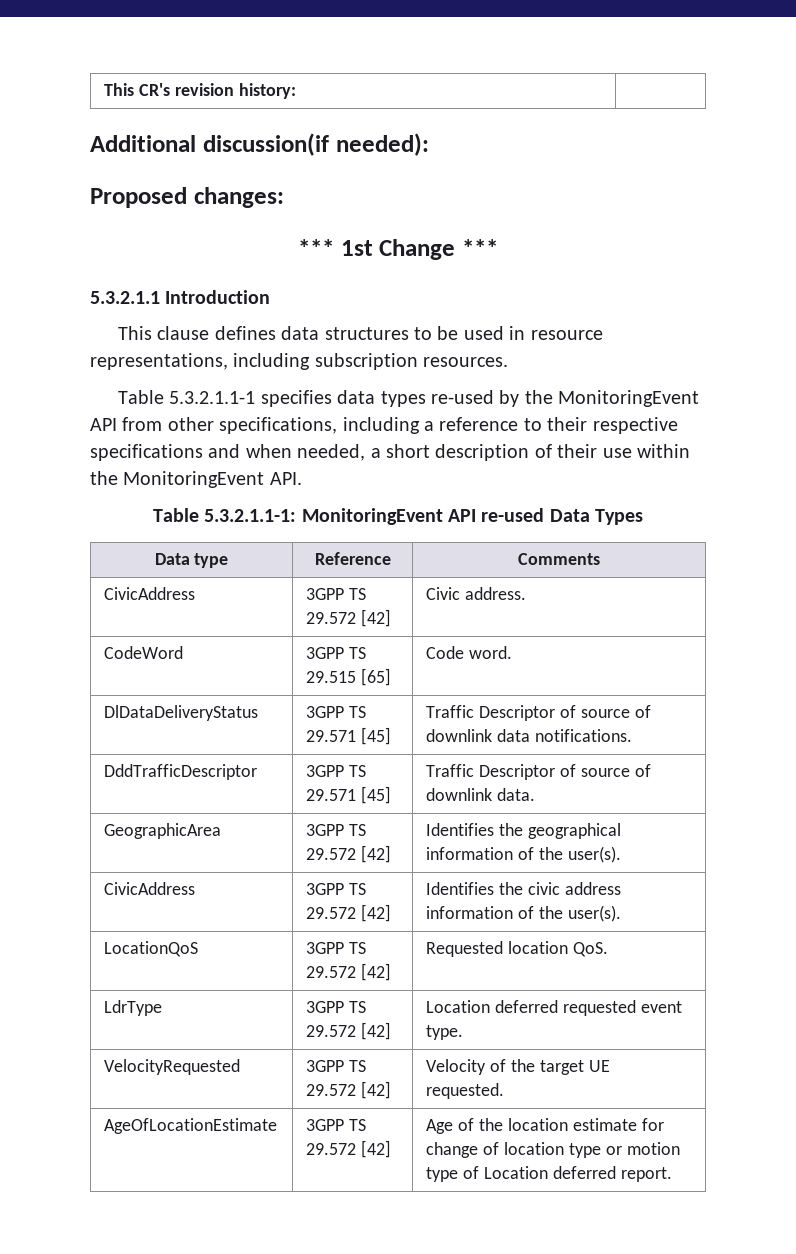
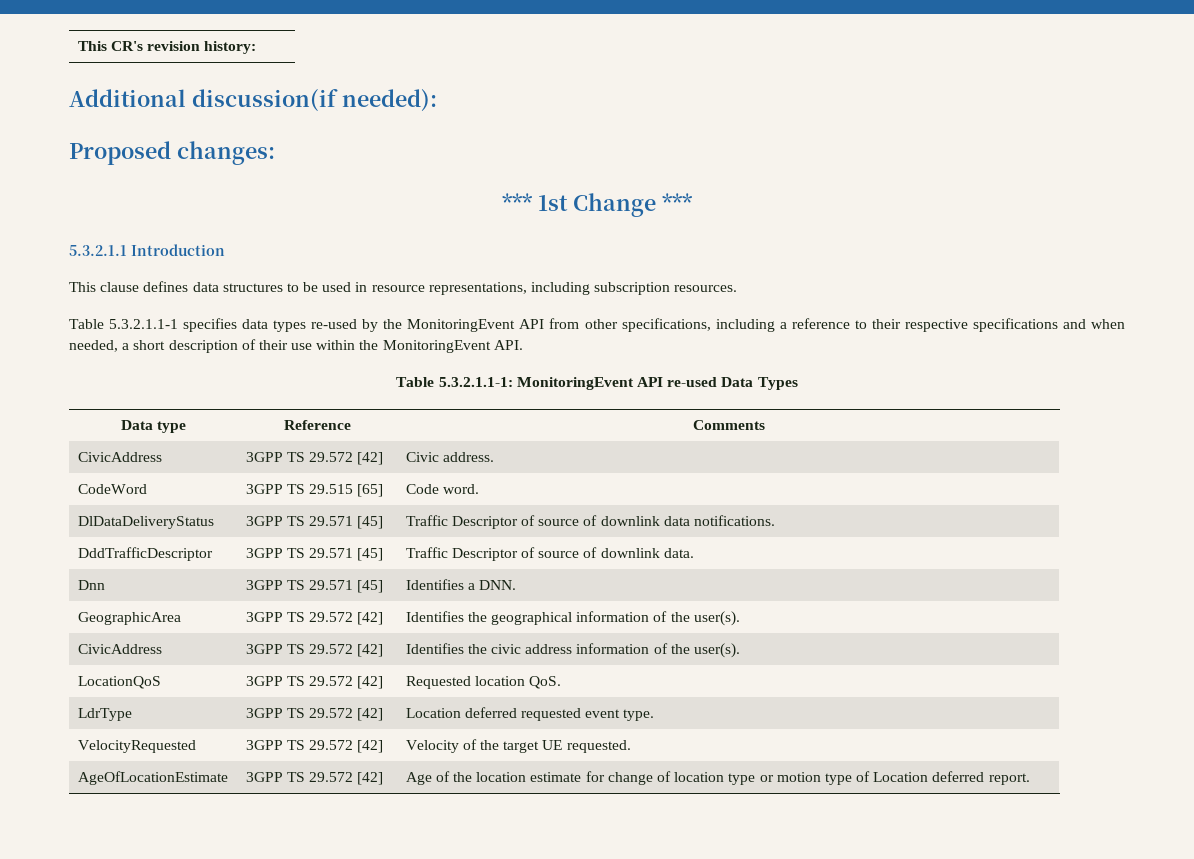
+ Dnn | 3GPP TS 29.571 [45] | Identifies a DNN.

